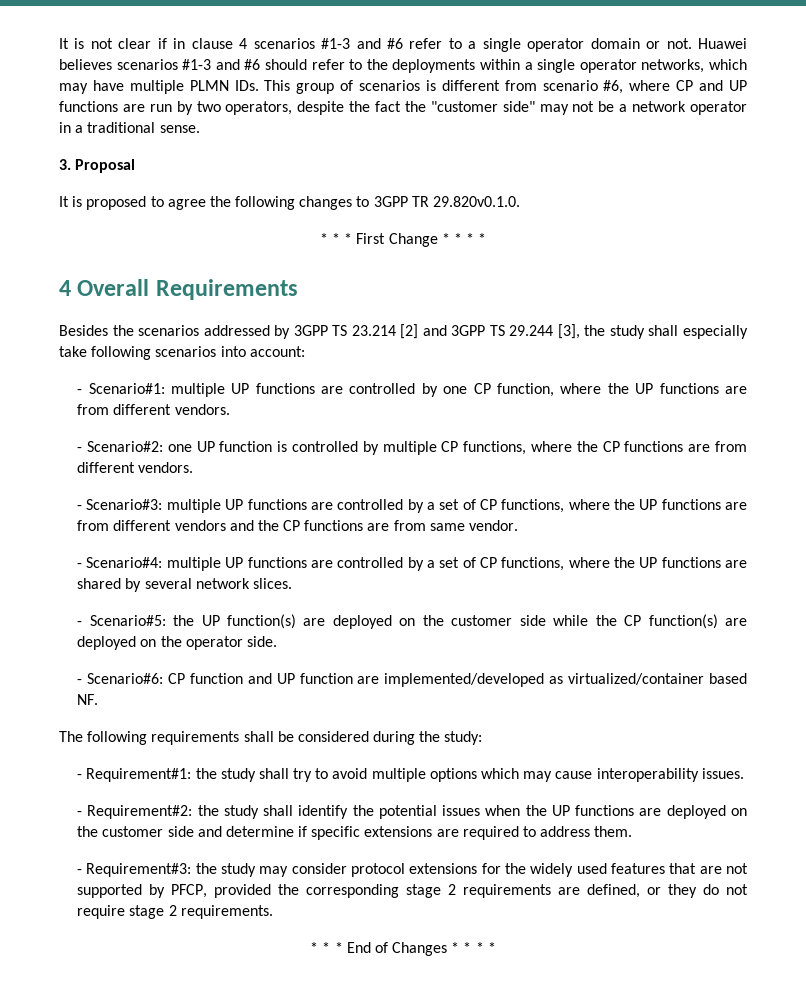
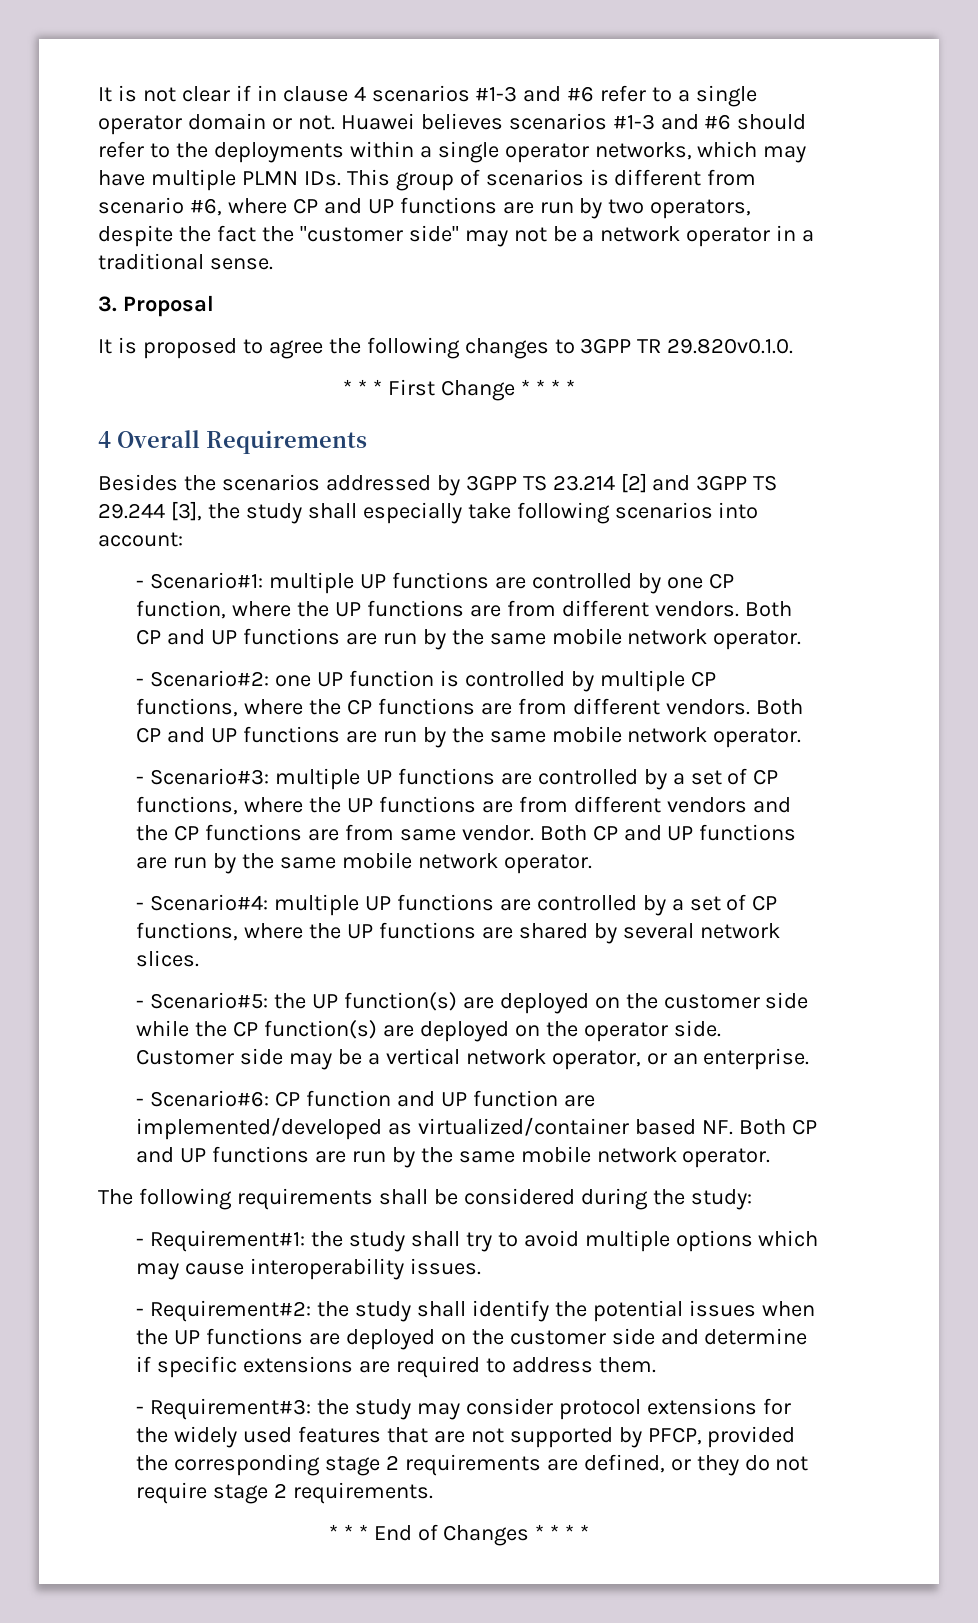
- - Scenario#1: multiple UP functions are controlled by one CP function, where the UP functions are from different vendors.
+ - Scenario#1: multiple UP functions are controlled by one CP function, where the UP functions are from different vendors. Both CP and UP functions are run by the same mobile network operator.
- - Scenario#2: one UP function is controlled by multiple CP functions, where the CP functions are from different vendors.
+ - Scenario#2: one UP function is controlled by multiple CP functions, where the CP functions are from different vendors. Both CP and UP functions are run by the same mobile network operator.
- - Scenario#3: multiple UP functions are controlled by a set of CP functions, where the UP functions are from different vendors and the CP functions are from same vendor.
+ - Scenario#3: multiple UP functions are controlled by a set of CP functions, where the UP functions are from different vendors and the CP functions are from same vendor. Both CP and UP functions are run by the same mobile network operator.
+ Customer side may be a vertical network operator, or an enterprise.
- - Scenario#6: CP function and UP function are implemented/developed as virtualized/container based NF.
+ - Scenario#6: CP function and UP function are implemented/developed as virtualized/container based NF. Both CP and UP functions are run by the same mobile network operator.

